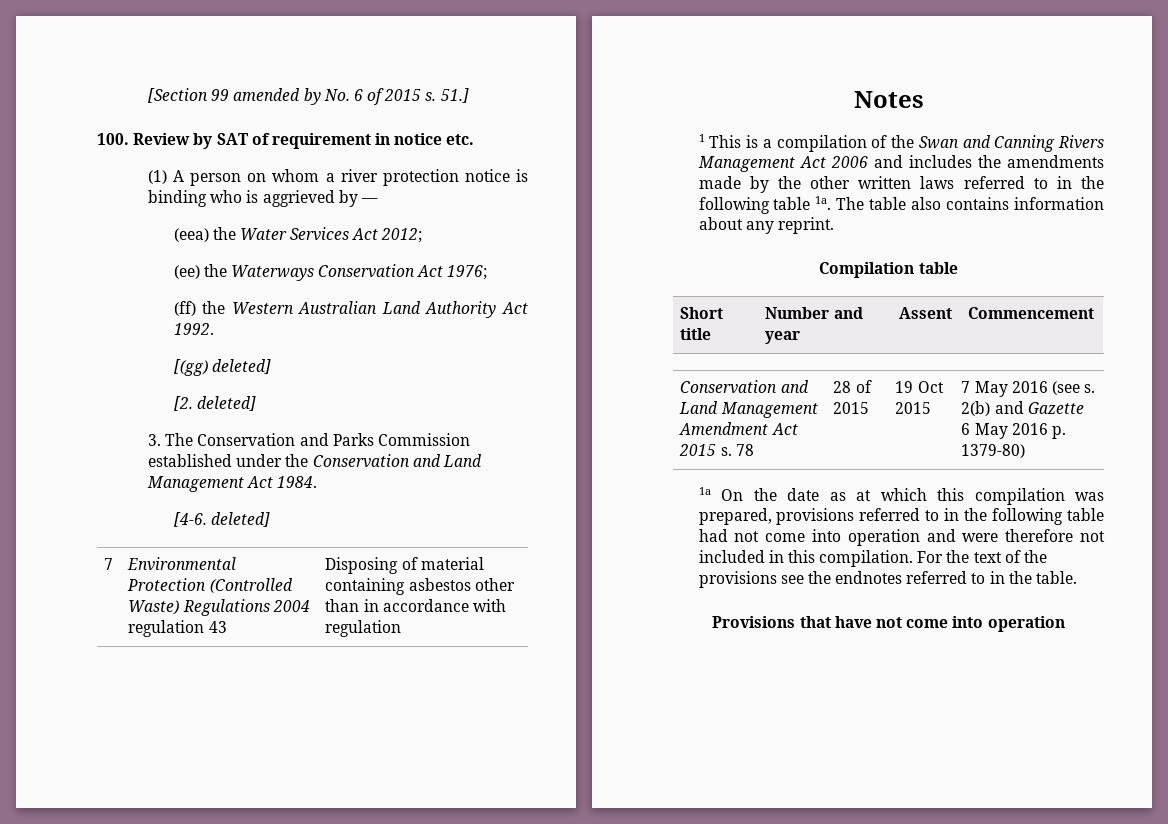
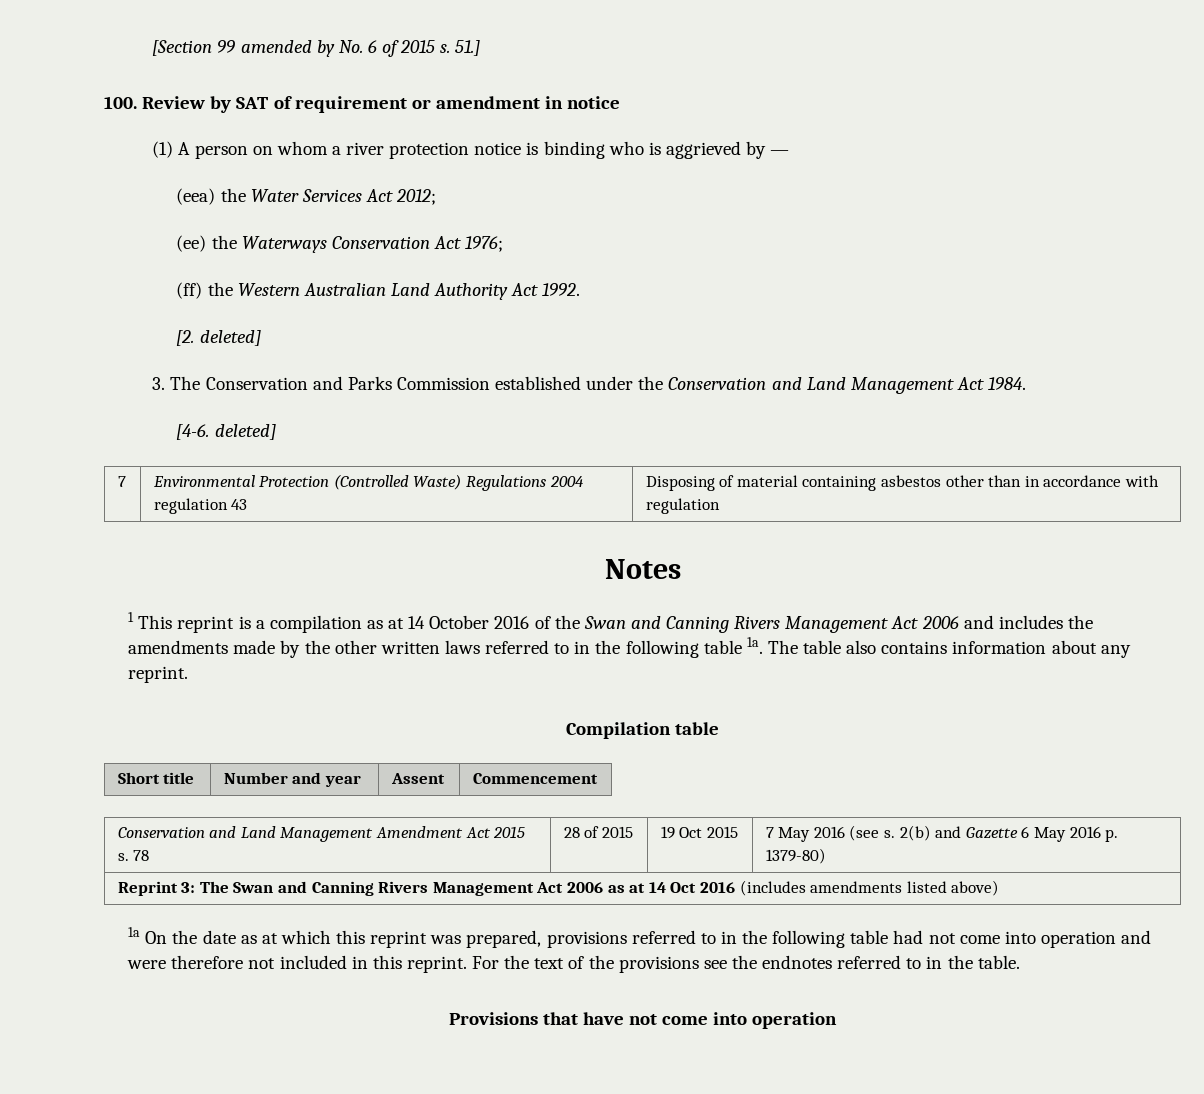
- 100. Review by SAT of requirement in notice etc.
+ 100. Review by SAT of requirement or amendment in notice
- [(gg) deleted]
- 1 This is a compilation of the Swan and Canning Rivers Management Act 2006 and includes the amendments made by the other written laws referred to in the following table 1a.
+ 1 This reprint is a compilation as at 14 October 2016 of the Swan and Canning Rivers Management Act 2006 and includes the amendments made by the other written laws referred to in the following table 1a.
+ Reprint 3: The Swan and Canning Rivers Management Act 2006 as at 14 Oct 2016 (includes amendments listed above)
- 1a On the date as at which this compilation was prepared, provisions referred to in the following table had not come into operation and were therefore not included in this compilation.
+ 1a On the date as at which this reprint was prepared, provisions referred to in the following table had not come into operation and were therefore not included in this reprint.

